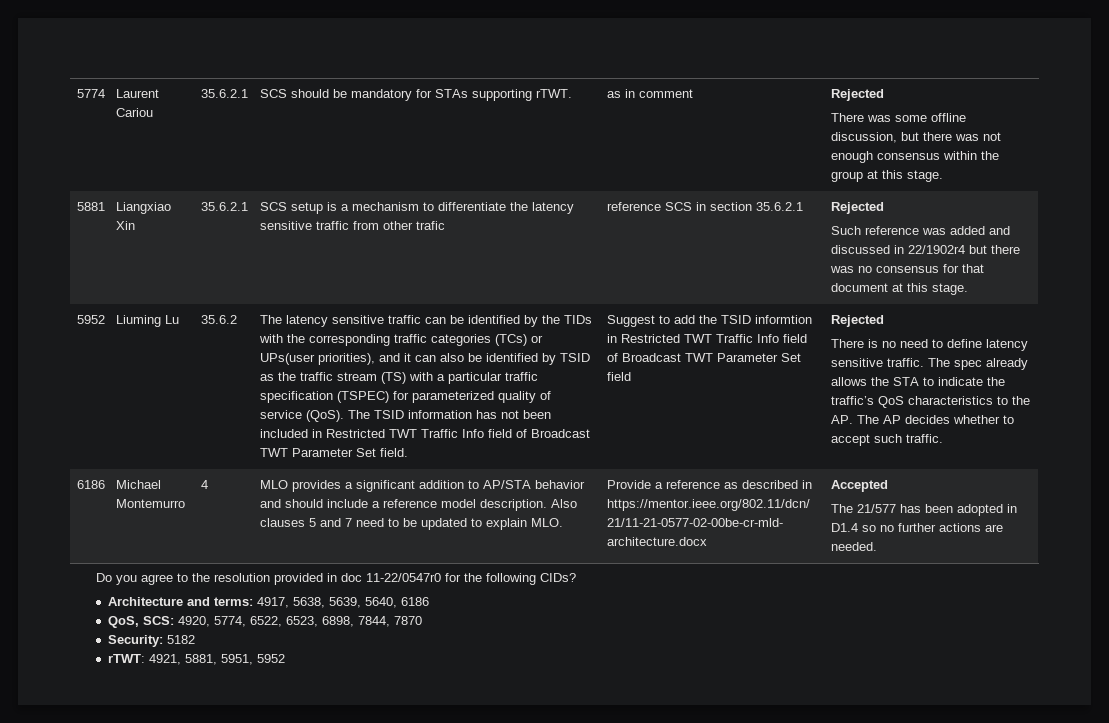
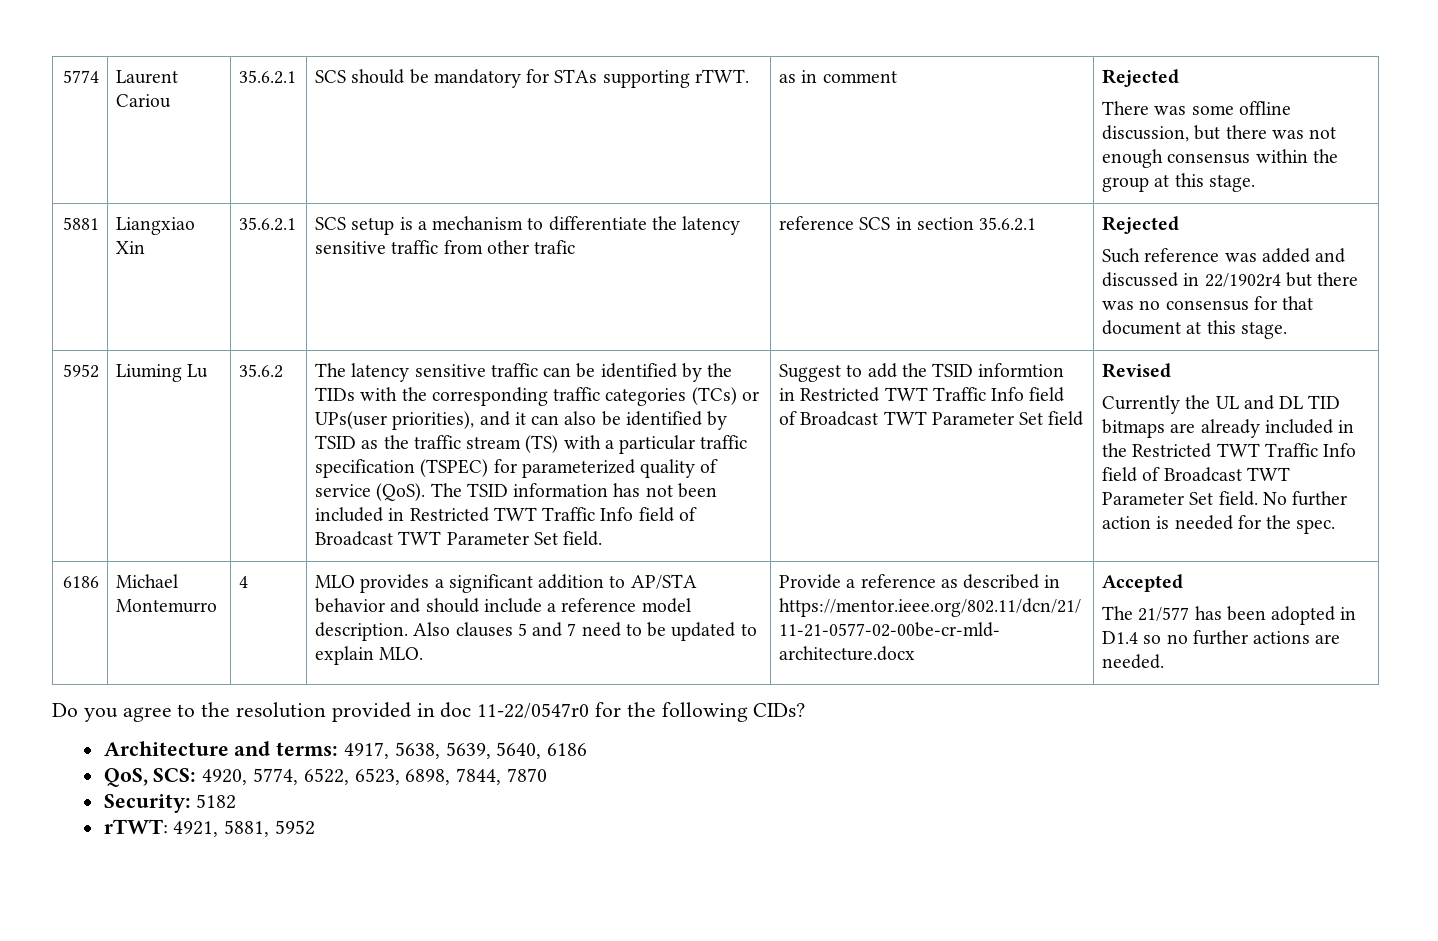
- Suggest to add the TSID informtion in Restricted TWT Traffic Info field of Broadcast TWT Parameter Set field | Rejected
- There is no need to define latency sensitive traffic. The spec already allows the STA to indicate the traffic’s QoS characteristics to the AP. The AP decides whether to accept such traffic.
+ Suggest to add the TSID informtion in Restricted TWT Traffic Info field of Broadcast TWT Parameter Set field | Revised
+ Currently the UL and DL TID bitmaps are already included in the Restricted TWT Traffic Info field of Broadcast TWT Parameter Set field. No further action is needed for the spec.
- rTWT: 4921, 5881, 5951, 5952
+ rTWT: 4921, 5881, 5952

